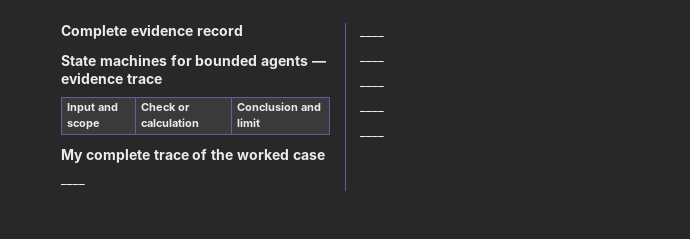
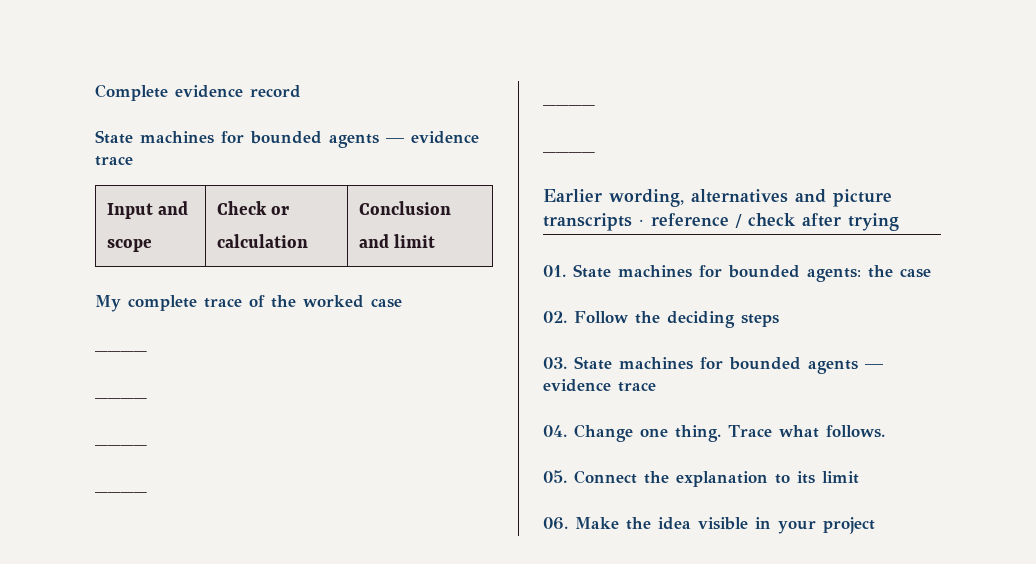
+ Earlier wording, alternatives and picture transcripts · reference / check after trying
+ 01. State machines for bounded agents: the case
+ 02. Follow the deciding steps
+ 03. State machines for bounded agents — evidence trace
+ 04. Change one thing. Trace what follows.
+ 05. Connect the explanation to its limit
+ 06. Make the idea visible in your project

